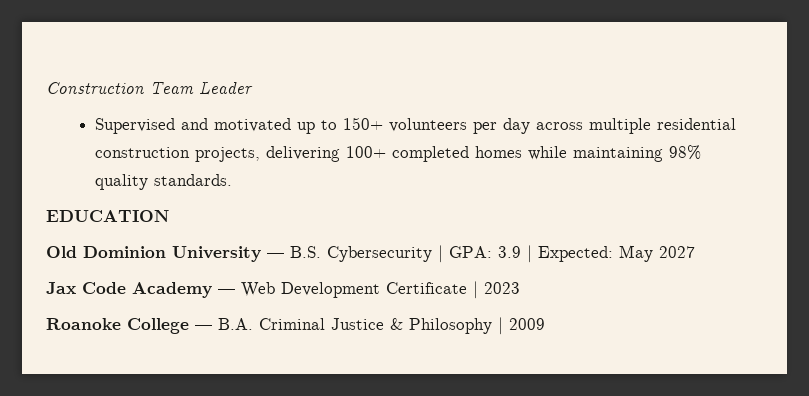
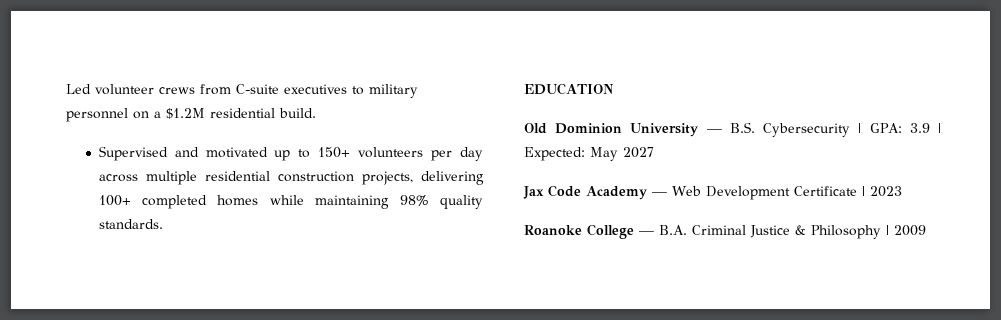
- Construction Team Leader
+ Led volunteer crews from C-suite executives to military personnel on a $1.2M residential build.

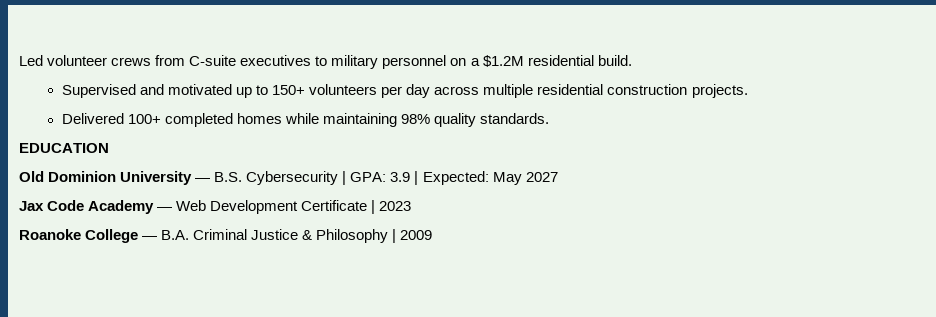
- Supervised and motivated up to 150+ volunteers per day across multiple residential construction projects, delivering 100+ completed homes while maintaining 98% quality standards.
+ Supervised and motivated up to 150+ volunteers per day across multiple residential construction projects.
+ Delivered 100+ completed homes while maintaining 98% quality standards.

